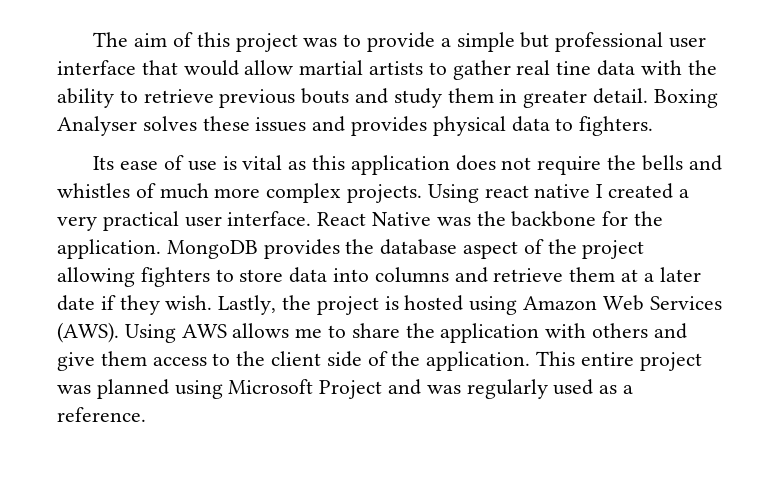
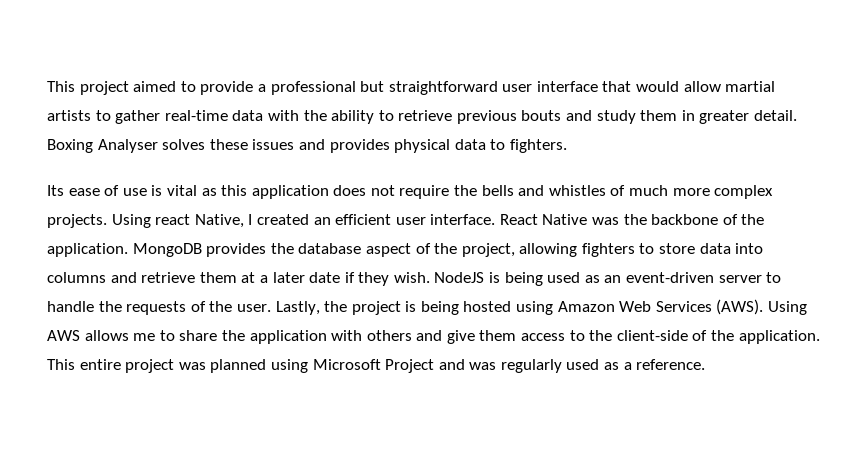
- The aim of this project was to provide a simple but professional user interface that would allow martial artists to gather real tine data with the ability to retrieve previous bouts and study them in greater detail.
+ This project aimed to provide a professional but straightforward user interface that would allow martial artists to gather real-time data with the ability to retrieve previous bouts and study them in greater detail.
- Using react native I created a very practical user interface.
+ Using react Native, I created an efficient user interface.
- React Native was the backbone for the application.
+ React Native was the backbone of the application.
- MongoDB provides the database aspect of the project allowing fighters to store data into columns and retrieve them at a later date if they wish.
+ MongoDB provides the database aspect of the project, allowing fighters to store data into columns and retrieve them at a later date if they wish.
+ NodeJS is being used as an event-driven server to handle the requests of the user.
- Lastly, the project is hosted using Amazon Web Services (AWS).
+ Lastly, the project is being hosted using Amazon Web Services (AWS).
- Using AWS allows me to share the application with others and give them access to the client side of the application.
+ Using AWS allows me to share the application with others and give them access to the client-side of the application.

